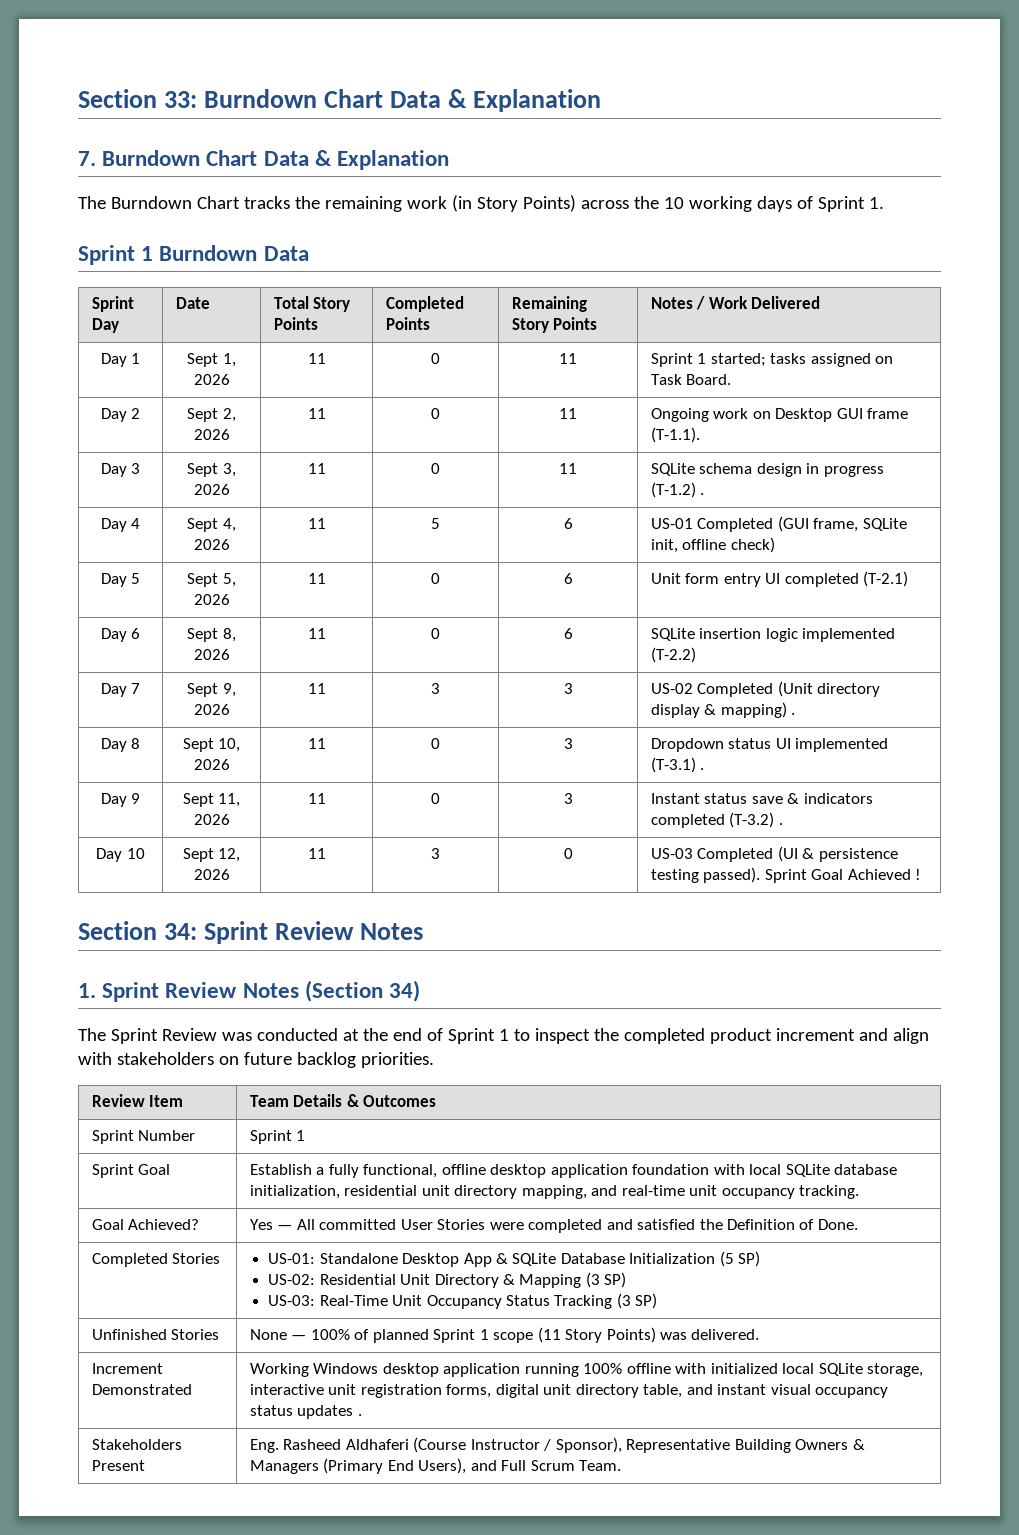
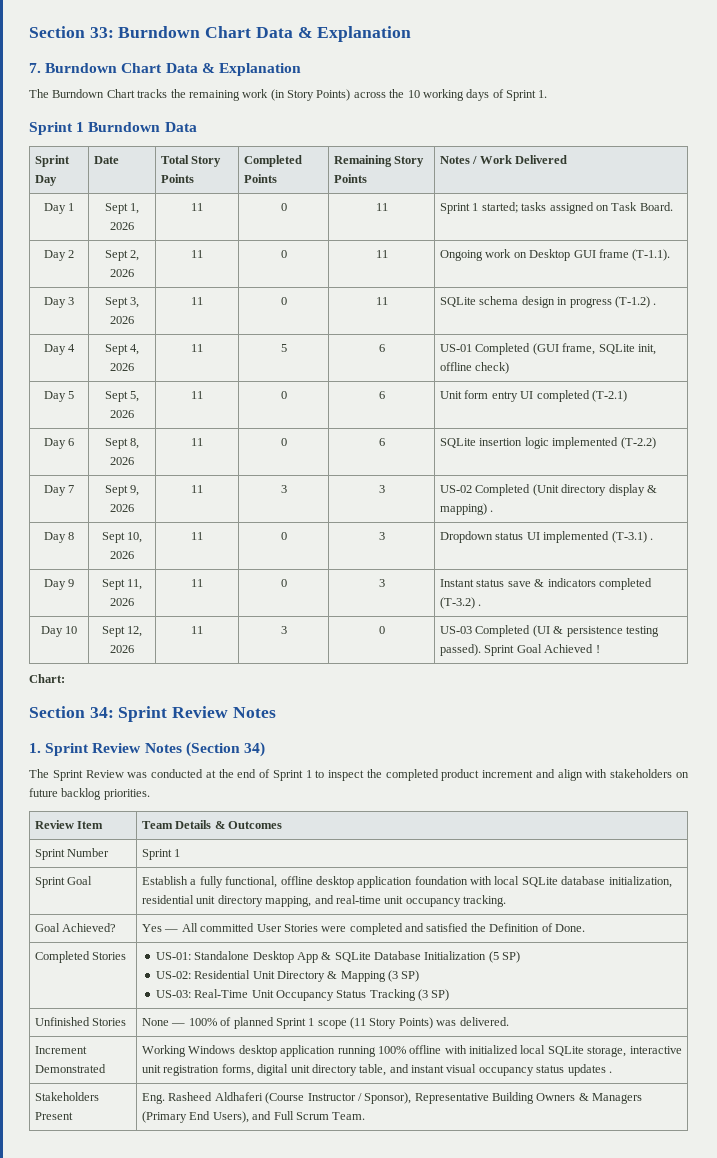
+ Chart:

